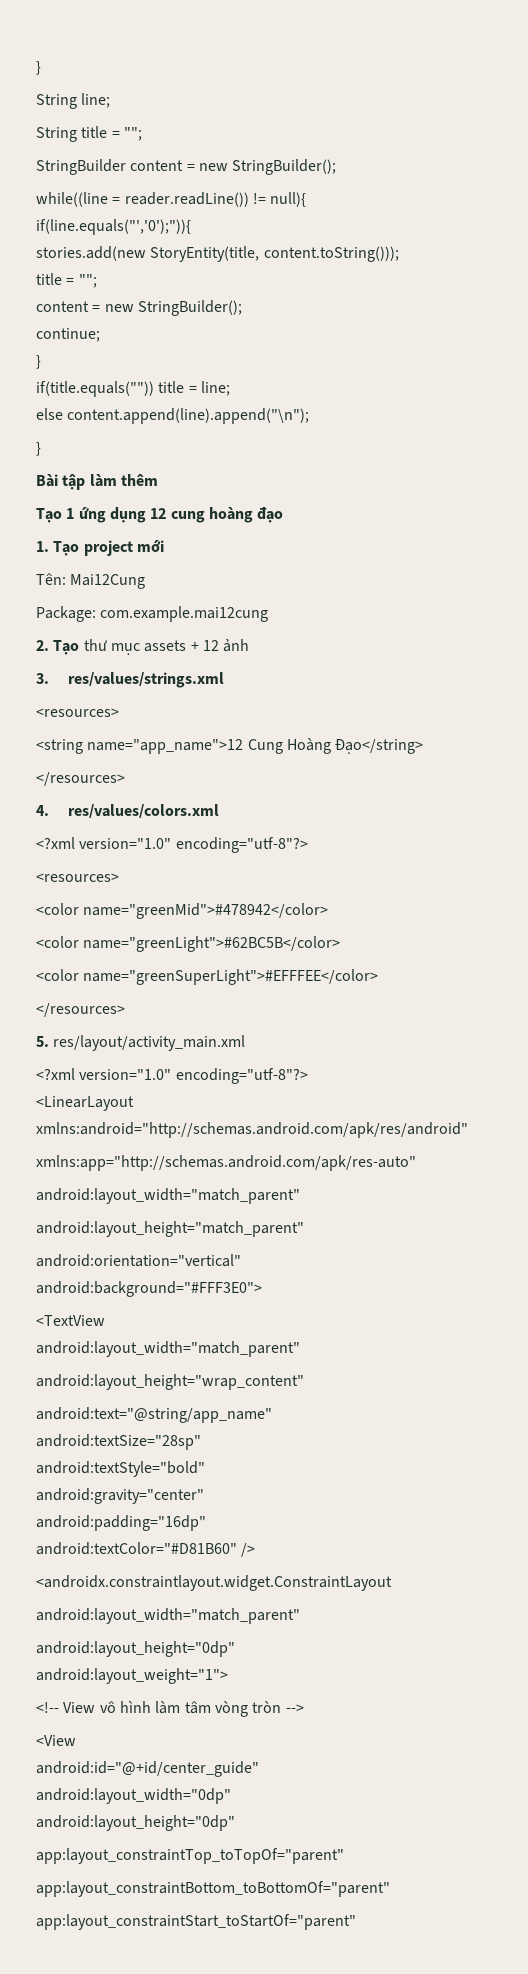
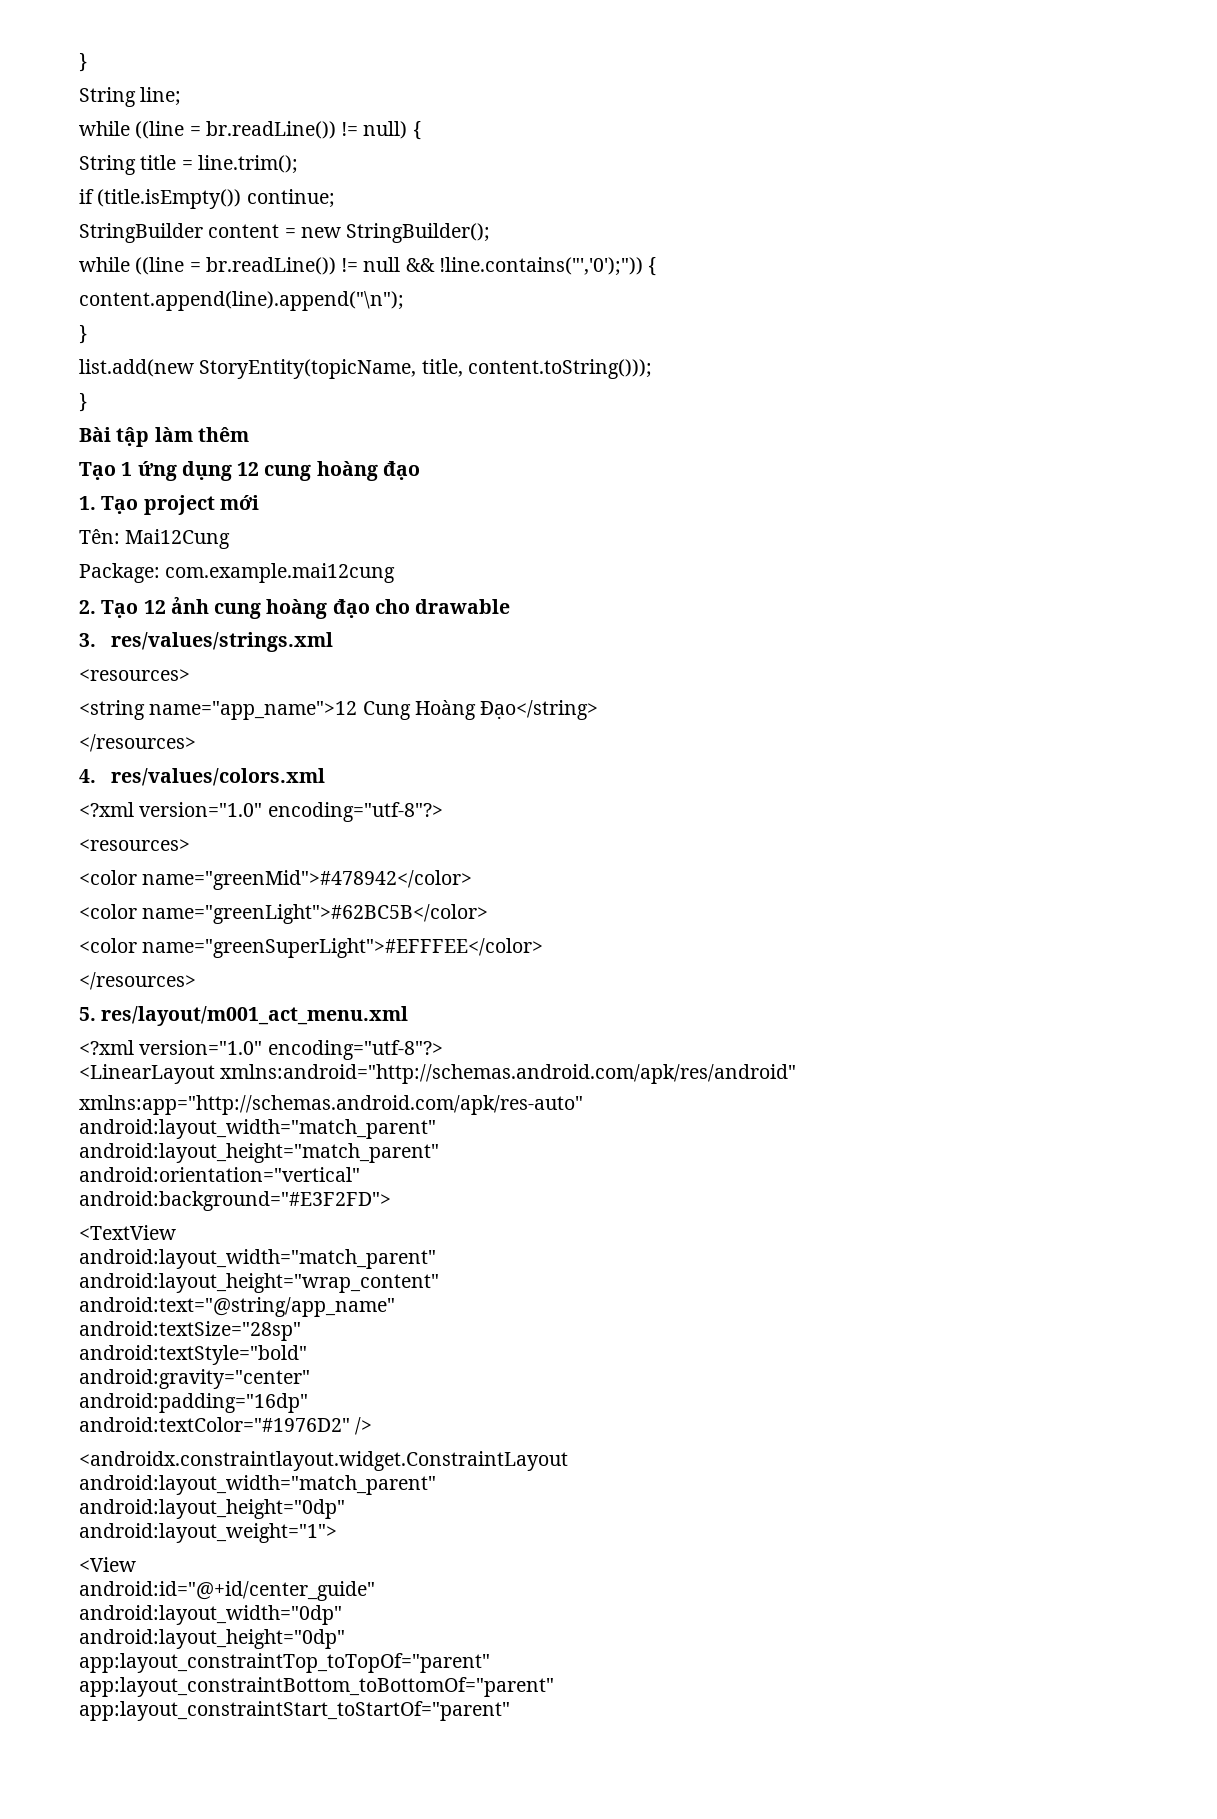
+ while ((line = br.readLine()) != null) {
- String title = "";
+ String title = line.trim();
+ if (title.isEmpty()) continue;
- while((line = reader.readLine()) != null){
- if(line.equals("','0');")){
- stories.add(new StoryEntity(title, content.toString()));
- title = "";
- content = new StringBuilder();
- continue;
+ while ((line = br.readLine()) != null && !line.contains("','0');")) {
+ content.append(line).append("\n");
  }
- if(title.equals("")) title = line;
- else content.append(line).append("\n");
+ list.add(new StoryEntity(topicName, title, content.toString()));
- 2. Tạo thư mục assets + 12 ảnh
+ 2. Tạo 12 ảnh cung hoàng đạo cho drawable
- 5. res/layout/activity_main.xml
+ 5. res/layout/m001_act_menu.xml
- android:background="#FFF3E0">
+ android:background="#E3F2FD">
- android:textColor="#D81B60" />
+ android:textColor="#1976D2" />
- <!-- View vô hình làm tâm vòng tròn -->

